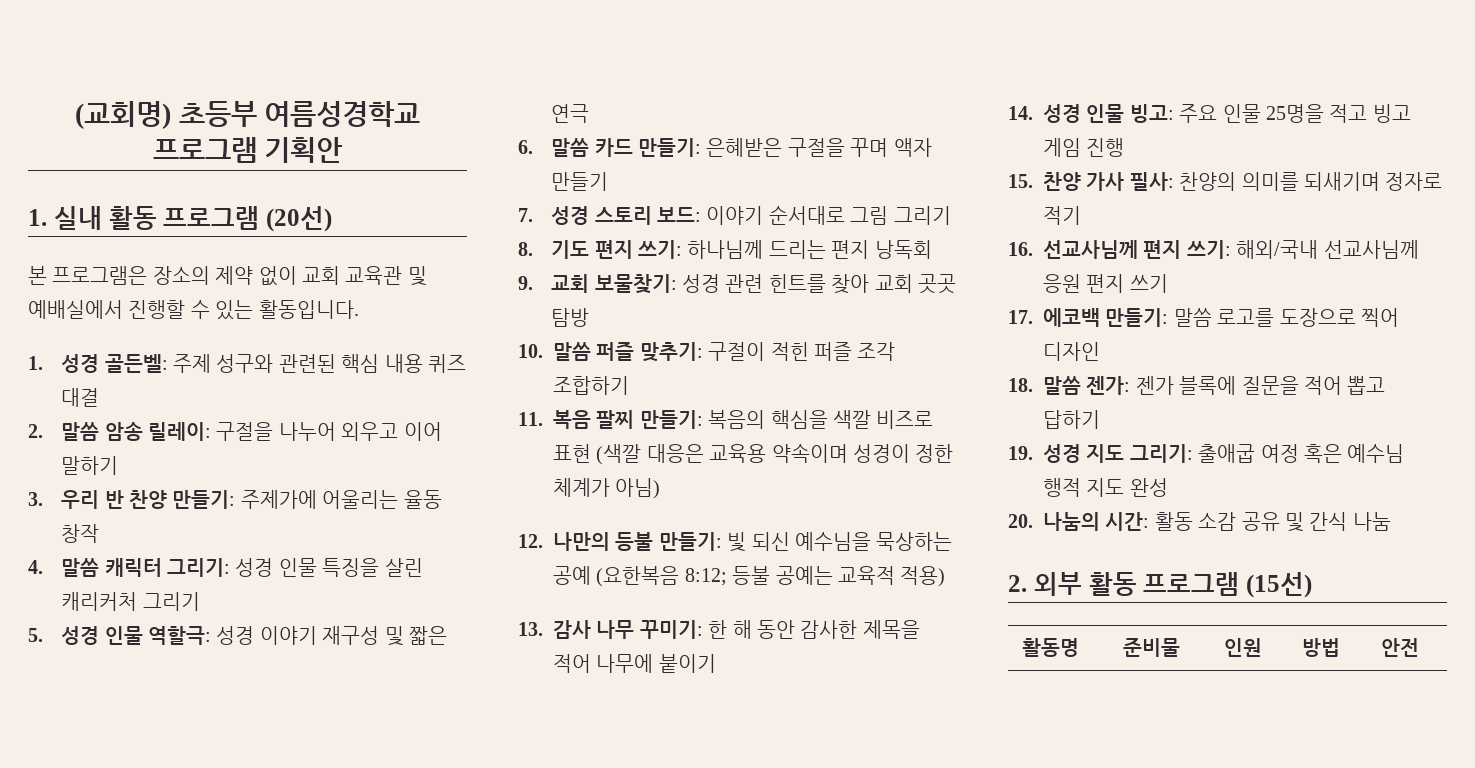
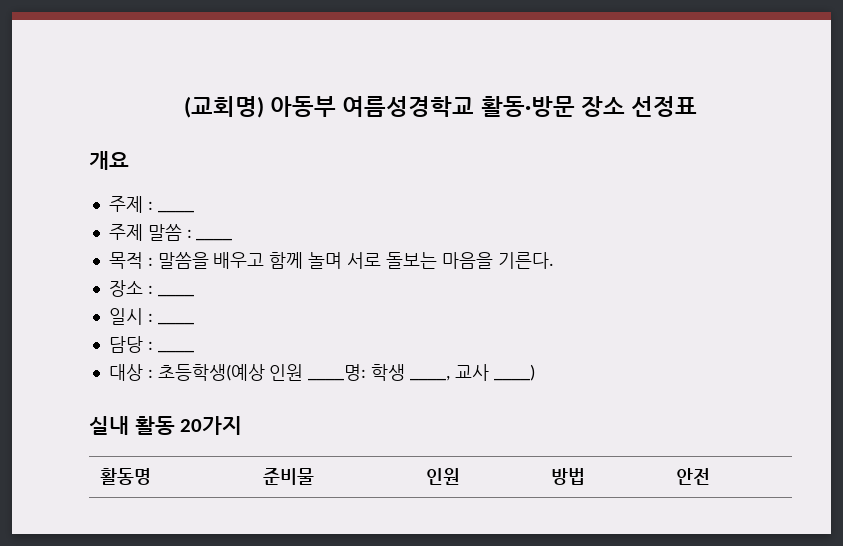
- (교회명) 초등부 여름성경학교 프로그램 기획안
- 1. 실내 활동 프로그램 (20선)
- 본 프로그램은 장소의 제약 없이 교회 교육관 및 예배실에서 진행할 수 있는 활동입니다.
- 1. 성경 골든벨: 주제 성구와 관련된 핵심 내용 퀴즈 대결
- 2. 말씀 암송 릴레이: 구절을 나누어 외우고 이어 말하기
- 3. 우리 반 찬양 만들기: 주제가에 어울리는 율동 창작
- 4. 말씀 캐릭터 그리기: 성경 인물 특징을 살린 캐리커처 그리기
- 5. 성경 인물 역할극: 성경 이야기 재구성 및 짧은 연극
- 6. 말씀 카드 만들기: 은혜받은 구절을 꾸며 액자 만들기
- 7. 성경 스토리 보드: 이야기 순서대로 그림 그리기
- 8. 기도 편지 쓰기: 하나님께 드리는 편지 낭독회
- 9. 교회 보물찾기: 성경 관련 힌트를 찾아 교회 곳곳 탐방
- 10. 말씀 퍼즐 맞추기: 구절이 적힌 퍼즐 조각 조합하기
- 11. 복음 팔찌 만들기: 복음의 핵심을 색깔 비즈로 표현 (색깔 대응은 교육용 약속이며 성경이 정한 체계가 아님)
- 12. 나만의 등불 만들기: 빛 되신 예수님을 묵상하는 공예 (요한복음 8:12; 등불 공예는 교육적 적용)
- 13. 감사 나무 꾸미기: 한 해 동안 감사한 제목을 적어 나무에 붙이기
- 14. 성경 인물 빙고: 주요 인물 25명을 적고 빙고 게임 진행
- 15. 찬양 가사 필사: 찬양의 의미를 되새기며 정자로 적기
- 16. 선교사님께 편지 쓰기: 해외/국내 선교사님께 응원 편지 쓰기
- 17. 에코백 만들기: 말씀 로고를 도장으로 찍어 디자인
- 18. 말씀 젠가: 젠가 블록에 질문을 적어 뽑고 답하기
- 19. 성경 지도 그리기: 출애굽 여정 혹은 예수님 행적 지도 완성
- 20. 나눔의 시간: 활동 소감 공유 및 간식 나눔
- 2. 외부 활동 프로그램 (15선)
+ (교회명) 아동부 여름성경학교 활동·방문 장소 선정표
+ 개요
+ 주제 : ____
+ 주제 말씀 : ____
+ 목적 : 말씀을 배우고 함께 놀며 서로 돌보는 마음을 기른다.
+ 장소 : ____
+ 일시 : ____
+ 담당 : ____
+ 대상 : 초등학생(예상 인원 ____명: 학생 ____, 교사 ____)
+ 실내 활동 20가지

